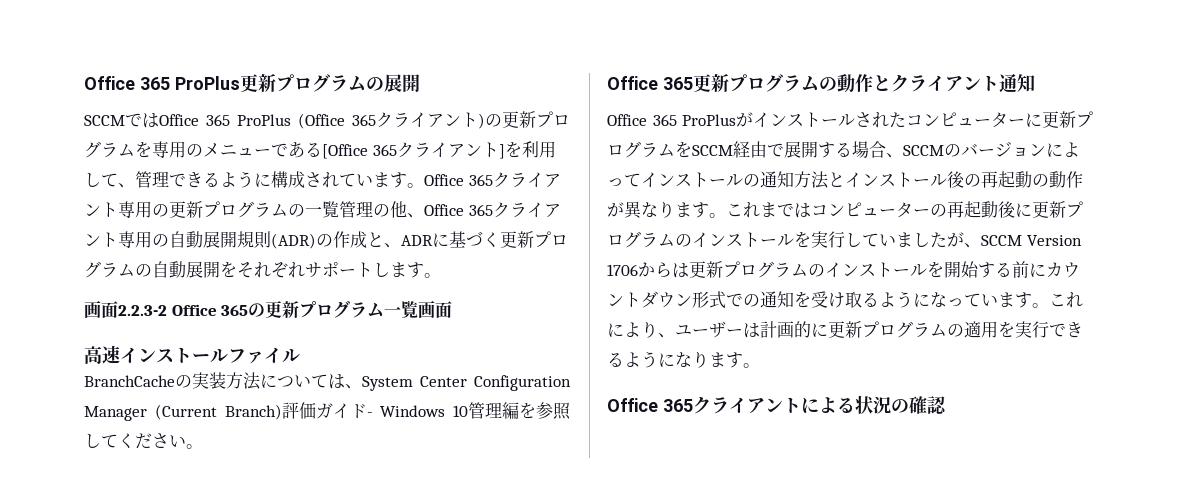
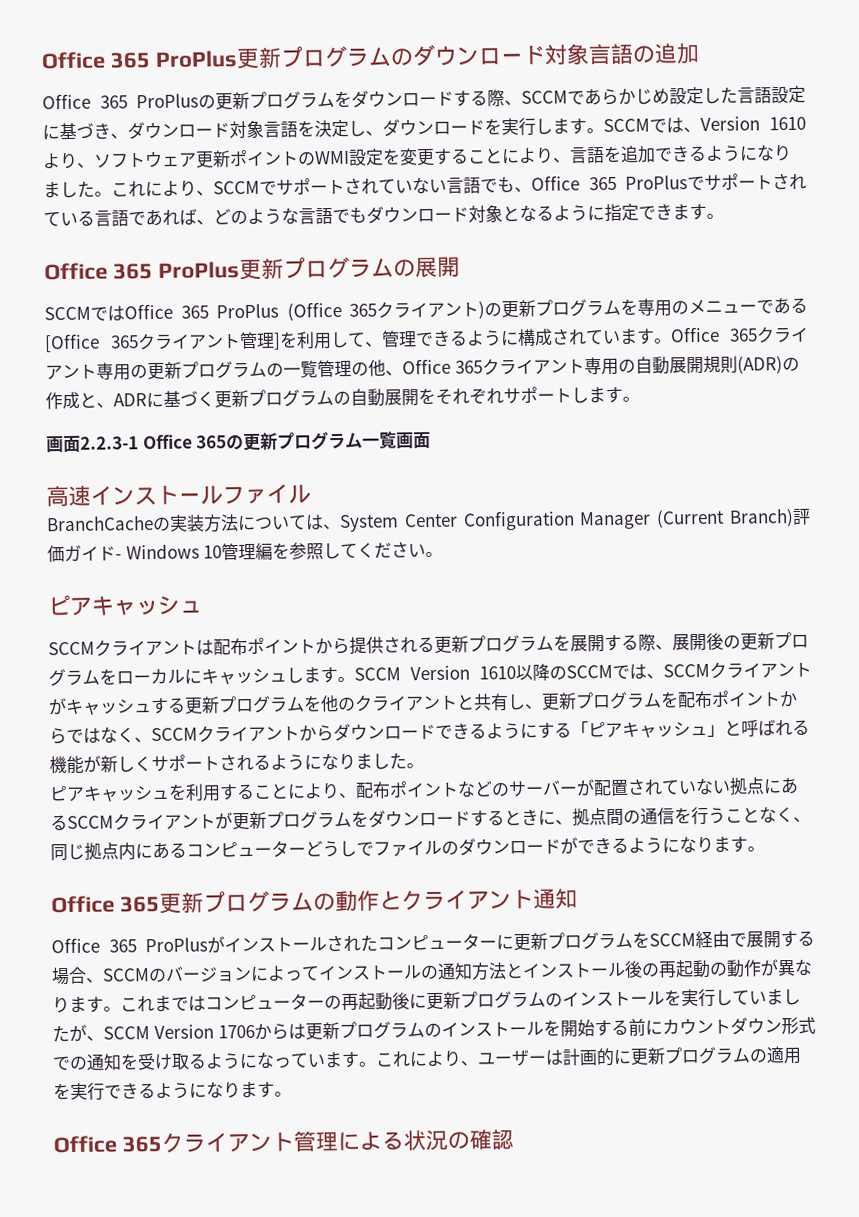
+ Office 365 ProPlus更新プログラムのダウンロード対象言語の追加
+ Office 365 ProPlusの更新プログラムをダウンロードする際、SCCMであらかじめ設定した言語設定に基づき、ダウンロード対象言語を決定し、ダウンロードを実行します。SCCMでは、Version 1610より、ソフトウェア更新ポイントのWMI設定を変更することにより、言語を追加できるようになりました。これにより、SCCMでサポートされていない言語でも、Office 365 ProPlusでサポートされている言語であれば、どのような言語でもダウンロード対象となるように指定できます。
- SCCMではOffice 365 ProPlus (Office 365クライアント)の更新プログラムを専用のメニューである[Office 365クライアント]を利用して、管理できるように構成されています。
+ SCCMではOffice 365 ProPlus (Office 365クライアント)の更新プログラムを専用のメニューである[Office 365クライアント管理]を利用して、管理できるように構成されています。
- 画面2.2.3-2 Office 365の更新プログラム一覧画面
+ 画面2.2.3-1 Office 365の更新プログラム一覧画面
  BranchCacheの実装方法については、System Center Configuration Manager (Current Branch)評価ガイド- Windows 10管理編を参照してください。
+ ピアキャッシュ
+ SCCMクライアントは配布ポイントから提供される更新プログラムを展開する際、展開後の更新プログラムをローカルにキャッシュします。SCCM Version 1610以降のSCCMでは、SCCMクライアントがキャッシュする更新プログラムを他のクライアントと共有し、更新プログラムを配布ポイントからではなく、SCCMクライアントからダウンロードできるようにする「ピアキャッシュ」と呼ばれる機能が新しくサポートされるようになりました。
+ ピアキャッシュを利用することにより、配布ポイントなどのサーバーが配置されていない拠点にあるSCCMクライアントが更新プログラムをダウンロードするときに、拠点間の通信を行うことなく、同じ拠点内にあるコンピューターどうしでファイルのダウンロードができるようになります。
- Office 365クライアントによる状況の確認
+ Office 365クライアント管理による状況の確認

